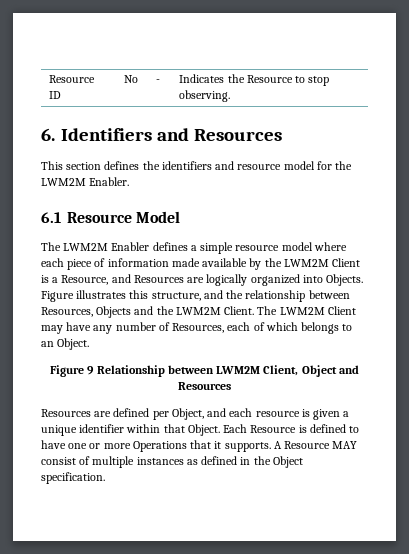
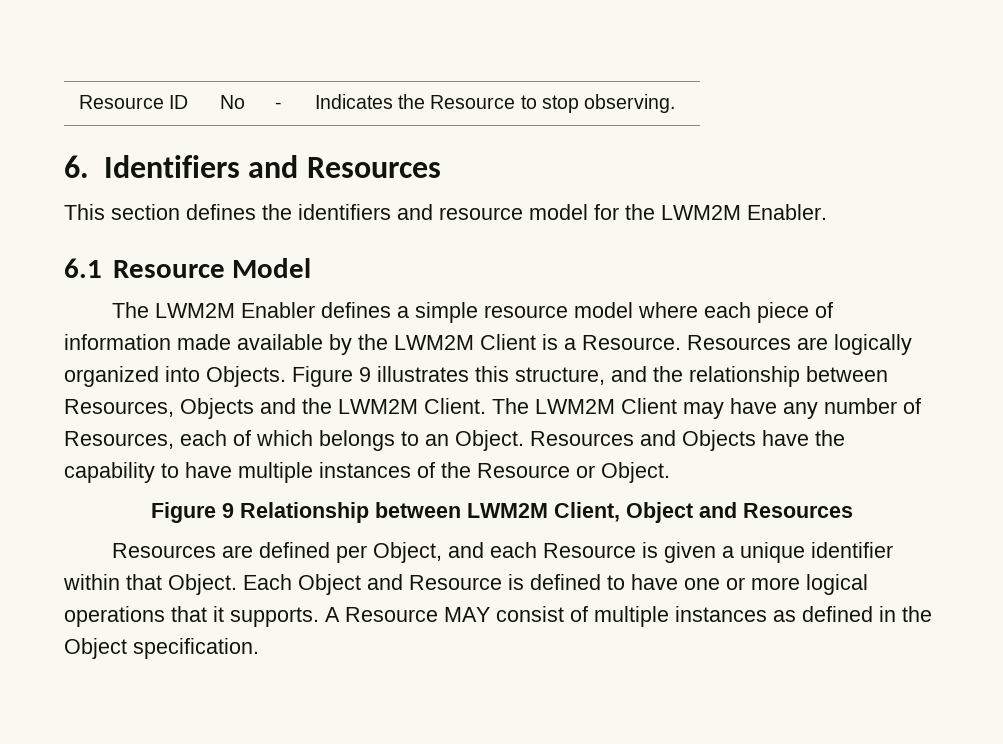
- The LWM2M Enabler defines a simple resource model where each piece of information made available by the LWM2M Client is a Resource, and Resources are logically organized into Objects.
+ The LWM2M Enabler defines a simple resource model where each piece of information made available by the LWM2M Client is a Resource. Resources are logically organized into Objects.
- Figure illustrates this structure, and the relationship between Resources, Objects and the LWM2M Client.
+ Figure 9 illustrates this structure, and the relationship between Resources, Objects and the LWM2M Client.
+ Resources and Objects have the capability to have multiple instances of the Resource or Object.
- Resources are defined per Object, and each resource is given a unique identifier within that Object.
+ Resources are defined per Object, and each Resource is given a unique identifier within that Object.
- Each Resource is defined to have one or more Operations that it supports.
+ Each Object and Resource is defined to have one or more logical operations that it supports.

